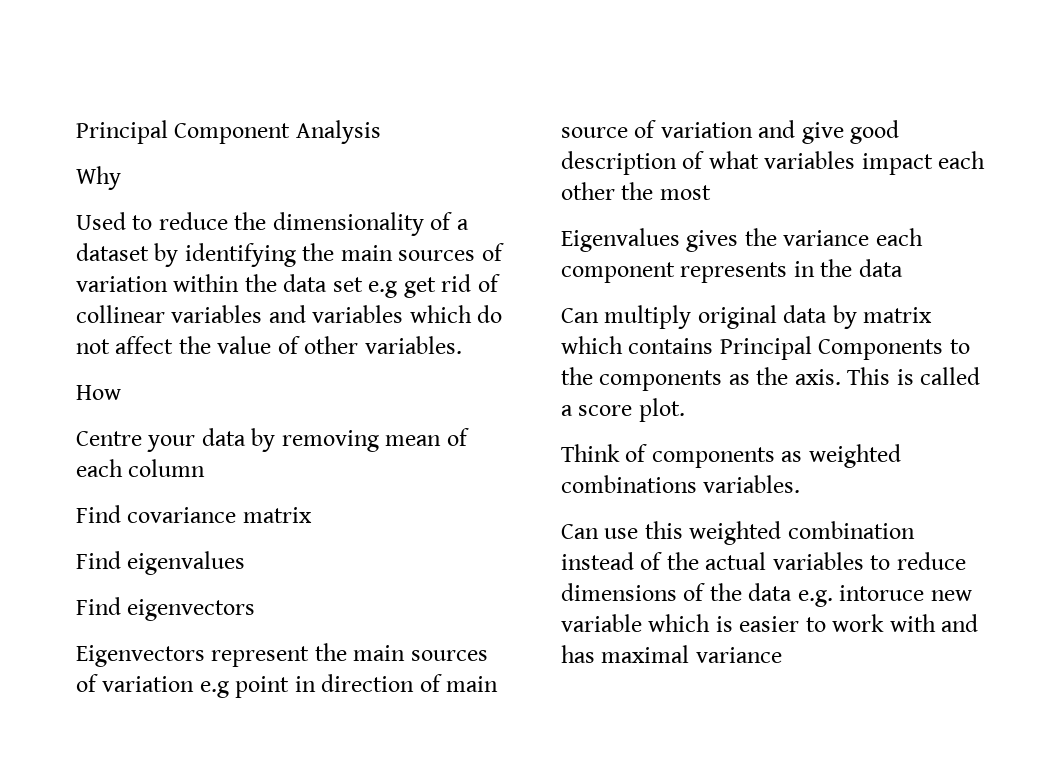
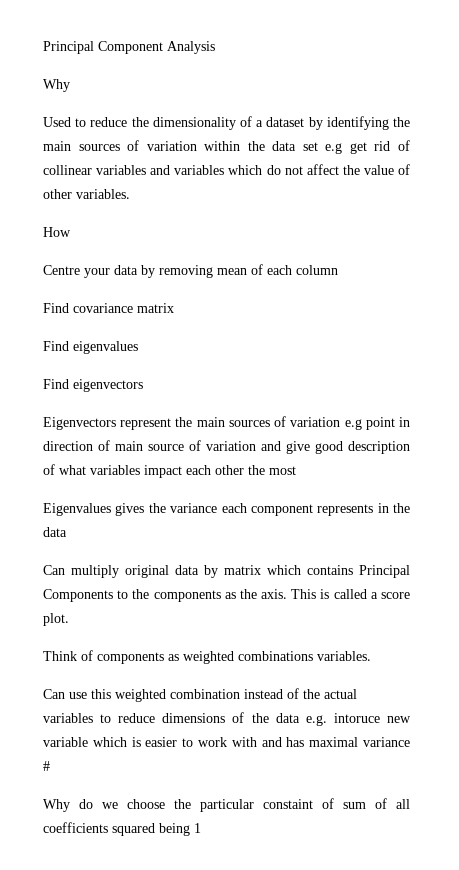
- Can use this weighted combination instead of the actual variables to reduce dimensions of the data e.g. intoruce new variable which is easier to work with and has maximal variance
+ Can use this weighted combination instead of the actual variables to reduce dimensions of the data e.g. intoruce new variable which is easier to work with and has maximal variance #
+ Why do we choose the particular constaint of sum of all coefficients squared being 1

